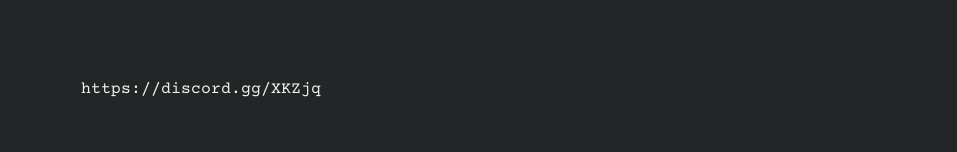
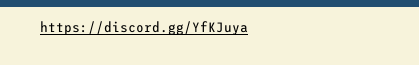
- https://discord.gg/XKZjq
+ https://discord.gg/YfKJuya

